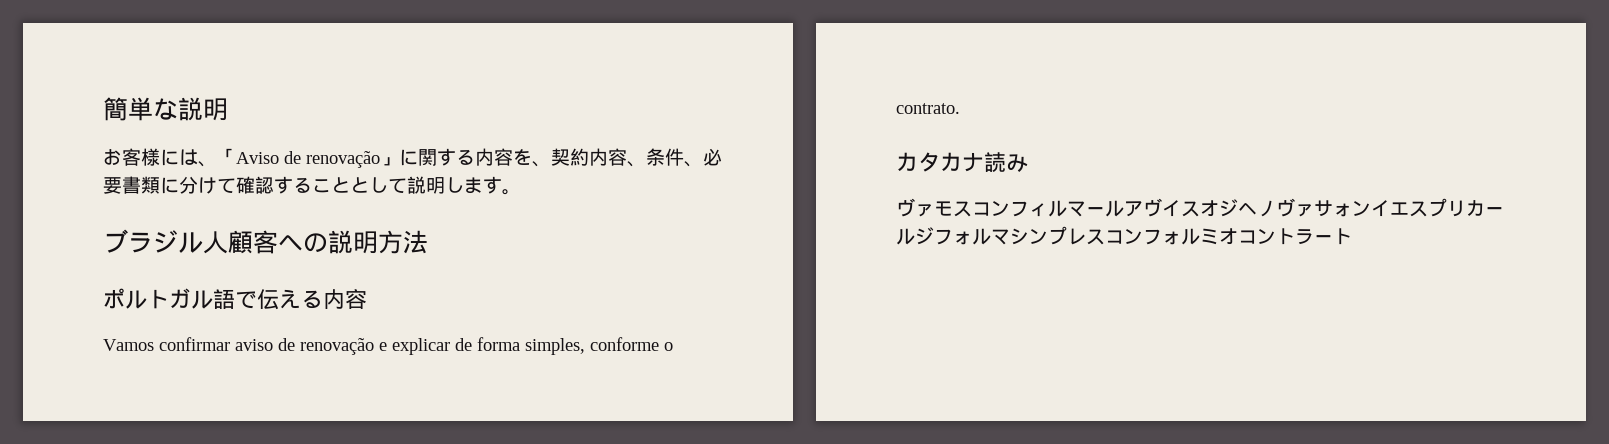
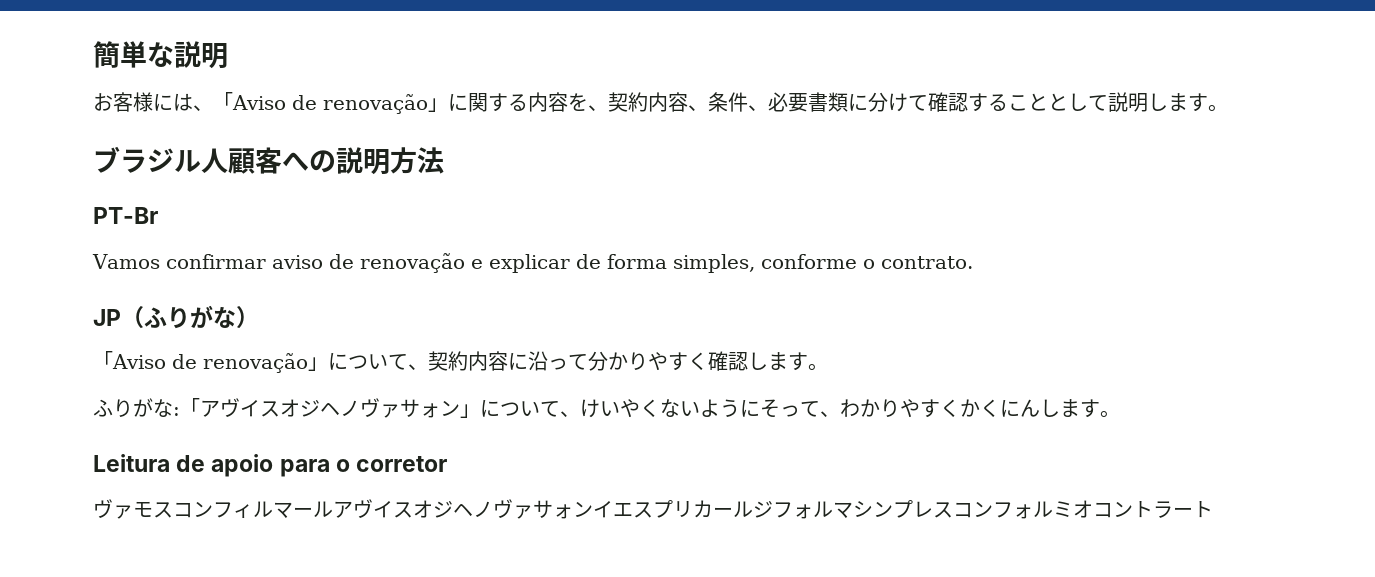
- ポルトガル語で伝える内容
+ PT-Br
- カタカナ読み
+ JP（ふりがな）
+ 「Aviso de renovação」について、契約内容に沿って分かりやすく確認します。
+ ふりがな:「アヴイスオジヘノヴァサォン」について、けいやくないようにそって、わかりやすくかくにんします。
+ Leitura de apoio para o corretor

